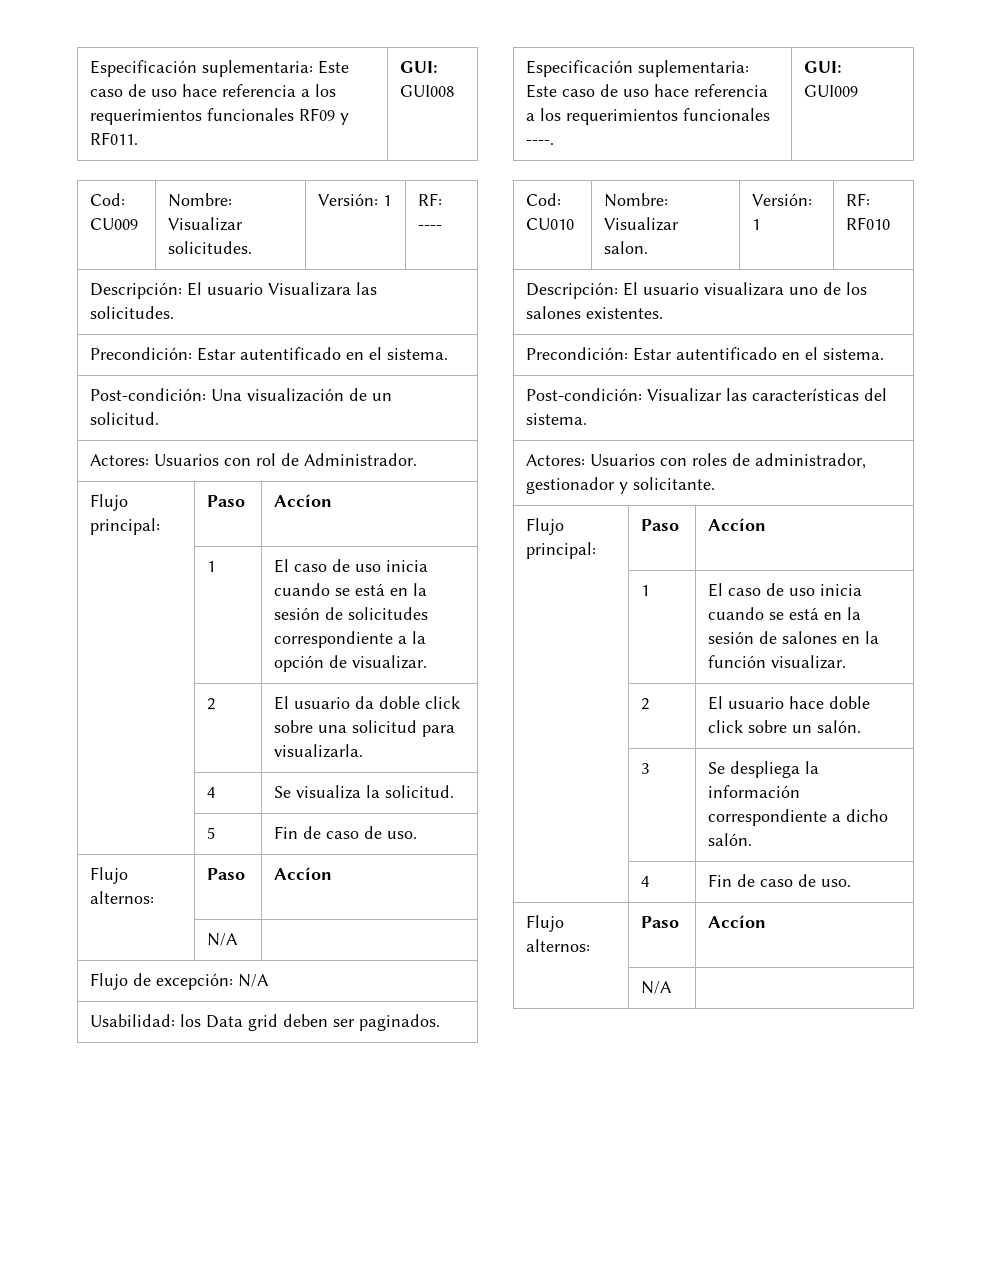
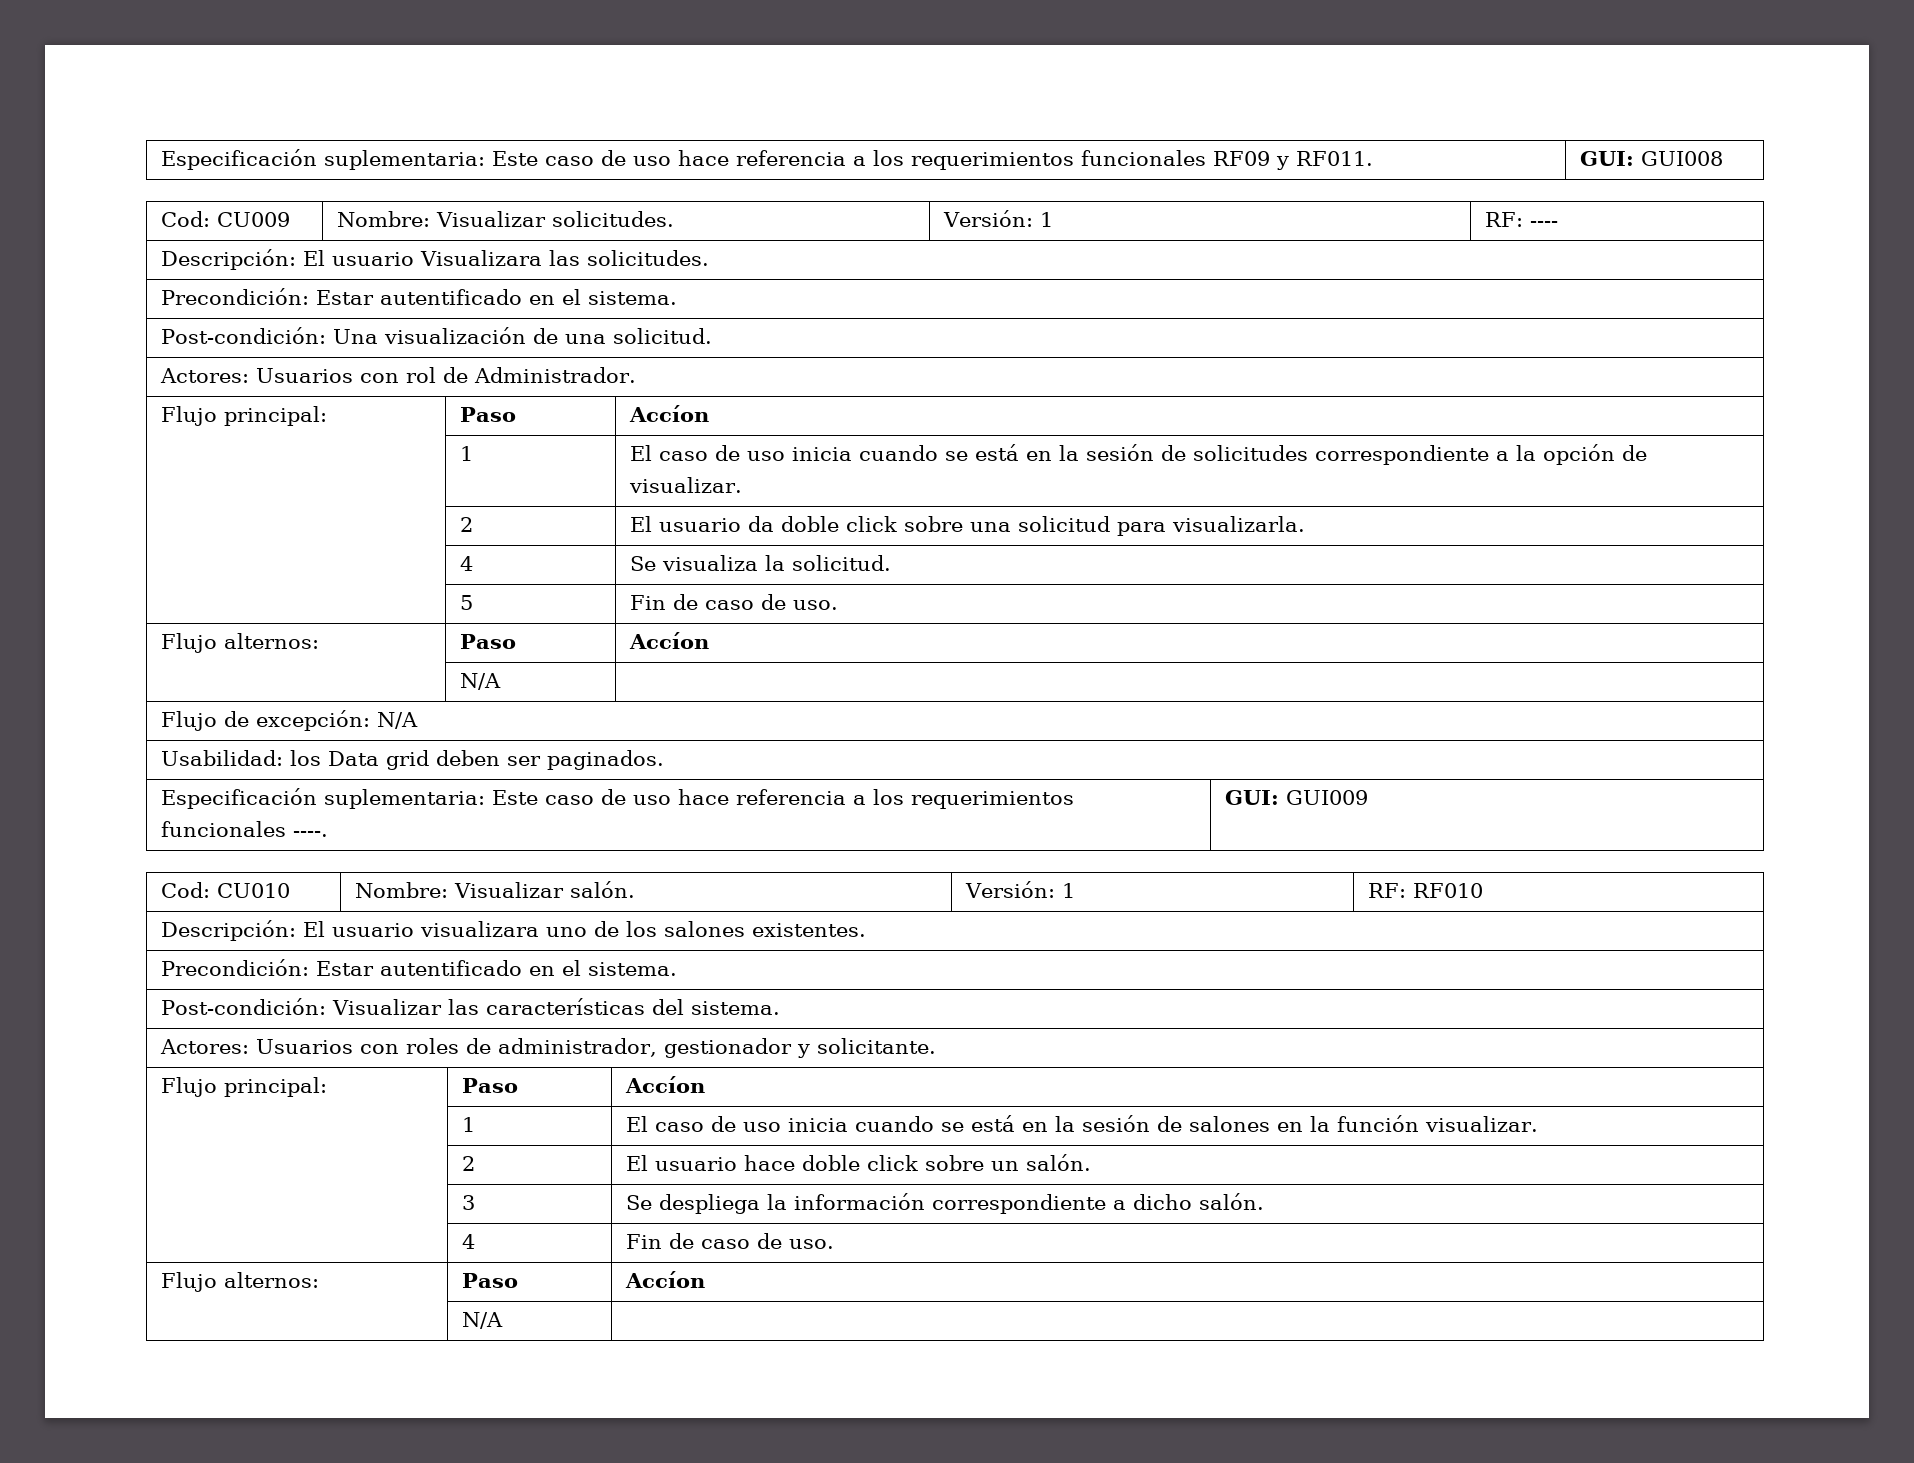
- Post-condición: Una visualización de un solicitud.
+ Post-condición: Una visualización de una solicitud.
- Cod: CU010 | Nombre: Visualizar salon. | Versión: 1 | RF: RF010
+ Cod: CU010 | Nombre: Visualizar salón. | Versión: 1 | RF: RF010

